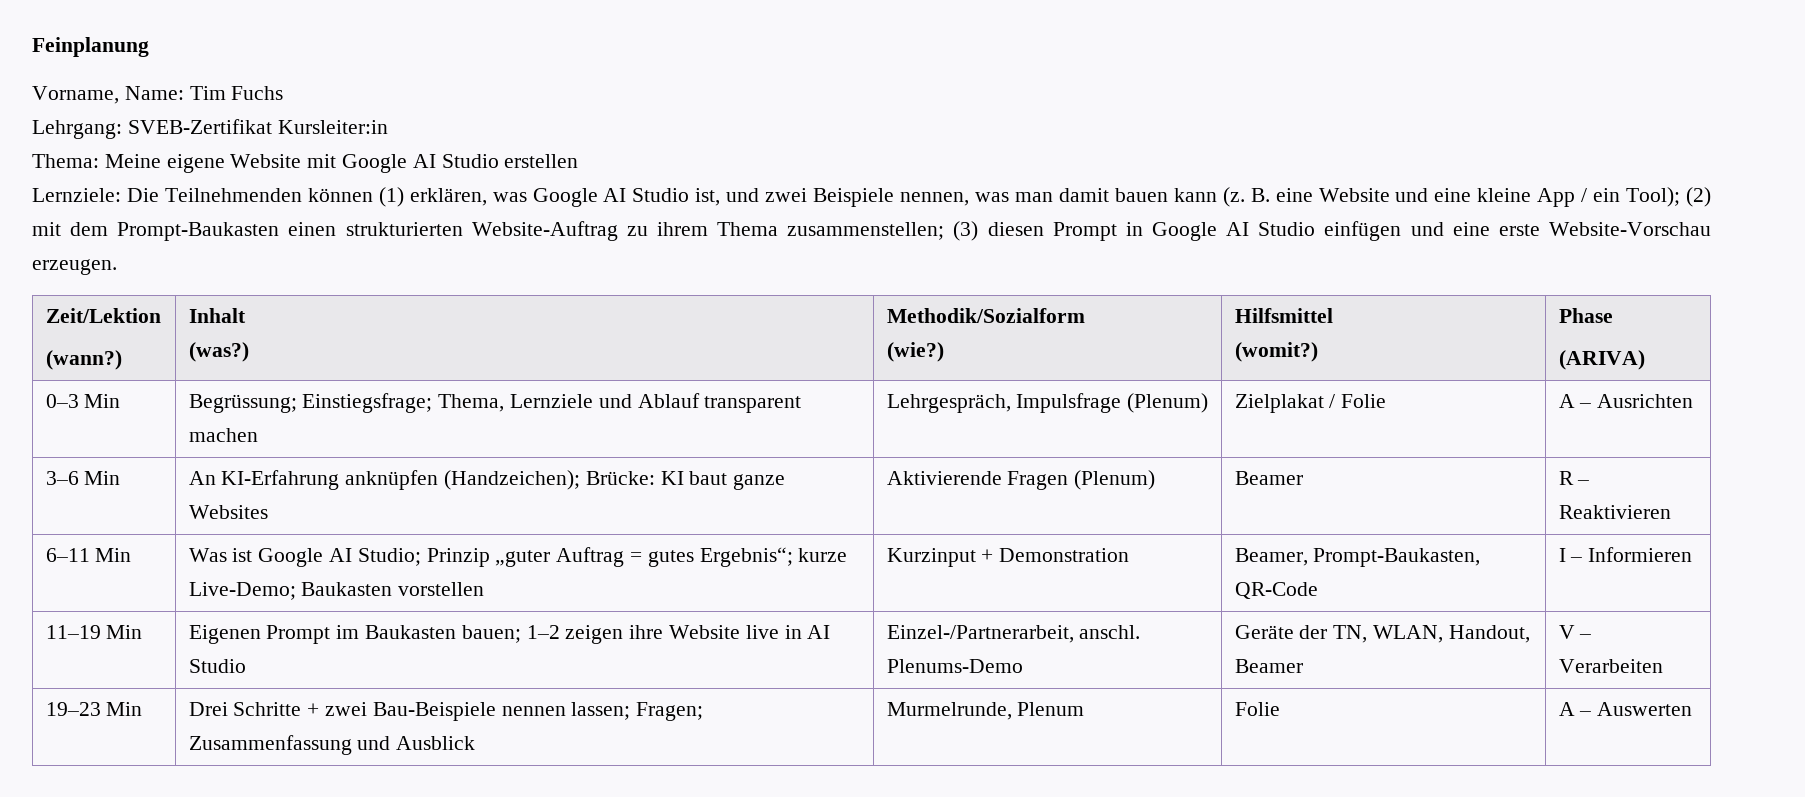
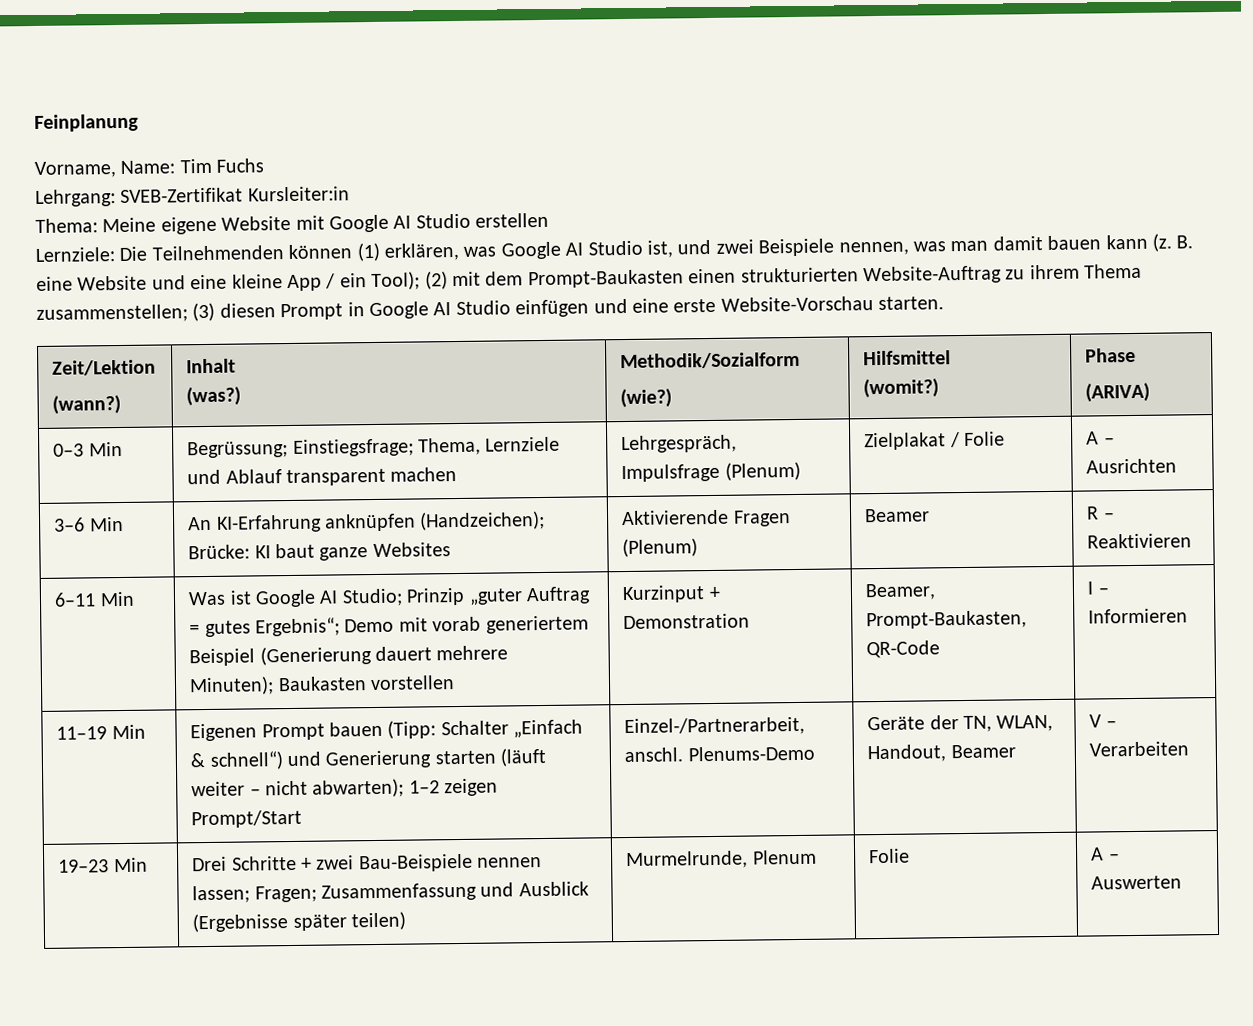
- B. eine Website und eine kleine App / ein Tool); (2) mit dem Prompt-Baukasten einen strukturierten Website-Auftrag zu ihrem Thema zusammenstellen; (3) diesen Prompt in Google AI Studio einfügen und eine erste Website-Vorschau erzeugen.
+ B. eine Website und eine kleine App / ein Tool); (2) mit dem Prompt-Baukasten einen strukturierten Website-Auftrag zu ihrem Thema zusammenstellen; (3) diesen Prompt in Google AI Studio einfügen und eine erste Website-Vorschau starten.
- 6–11 Min | Was ist Google AI Studio; Prinzip „guter Auftrag = gutes Ergebnis“; kurze Live-Demo; Baukasten vorstellen | Kurzinput + Demonstration | Beamer, Prompt-Baukasten, QR-Code | I – Informieren
+ 6–11 Min | Was ist Google AI Studio; Prinzip „guter Auftrag = gutes Ergebnis“; Demo mit vorab generiertem Beispiel (Generierung dauert mehrere Minuten); Baukasten vorstellen | Kurzinput + Demonstration | Beamer, Prompt-Baukasten, QR-Code | I – Informieren
- 11–19 Min | Eigenen Prompt im Baukasten bauen; 1–2 zeigen ihre Website live in AI Studio | Einzel-/Partnerarbeit, anschl. Plenums-Demo | Geräte der TN, WLAN, Handout, Beamer | V – Verarbeiten
+ 11–19 Min | Eigenen Prompt bauen (Tipp: Schalter „Einfach & schnell“) und Generierung starten (läuft weiter – nicht abwarten); 1–2 zeigen Prompt/Start | Einzel-/Partnerarbeit, anschl. Plenums-Demo | Geräte der TN, WLAN, Handout, Beamer | V – Verarbeiten
- 19–23 Min | Drei Schritte + zwei Bau-Beispiele nennen lassen; Fragen; Zusammenfassung und Ausblick | Murmelrunde, Plenum | Folie | A – Auswerten
+ 19–23 Min | Drei Schritte + zwei Bau-Beispiele nennen lassen; Fragen; Zusammenfassung und Ausblick (Ergebnisse später teilen) | Murmelrunde, Plenum | Folie | A – Auswerten

